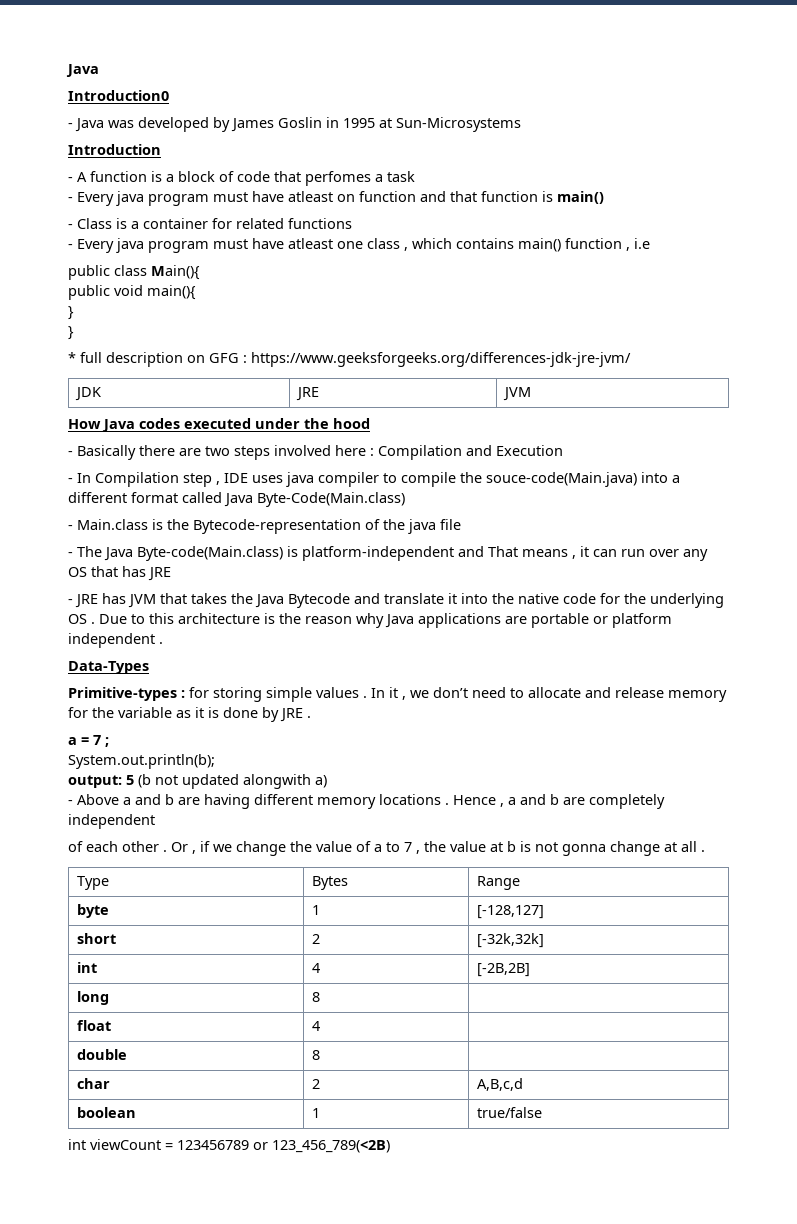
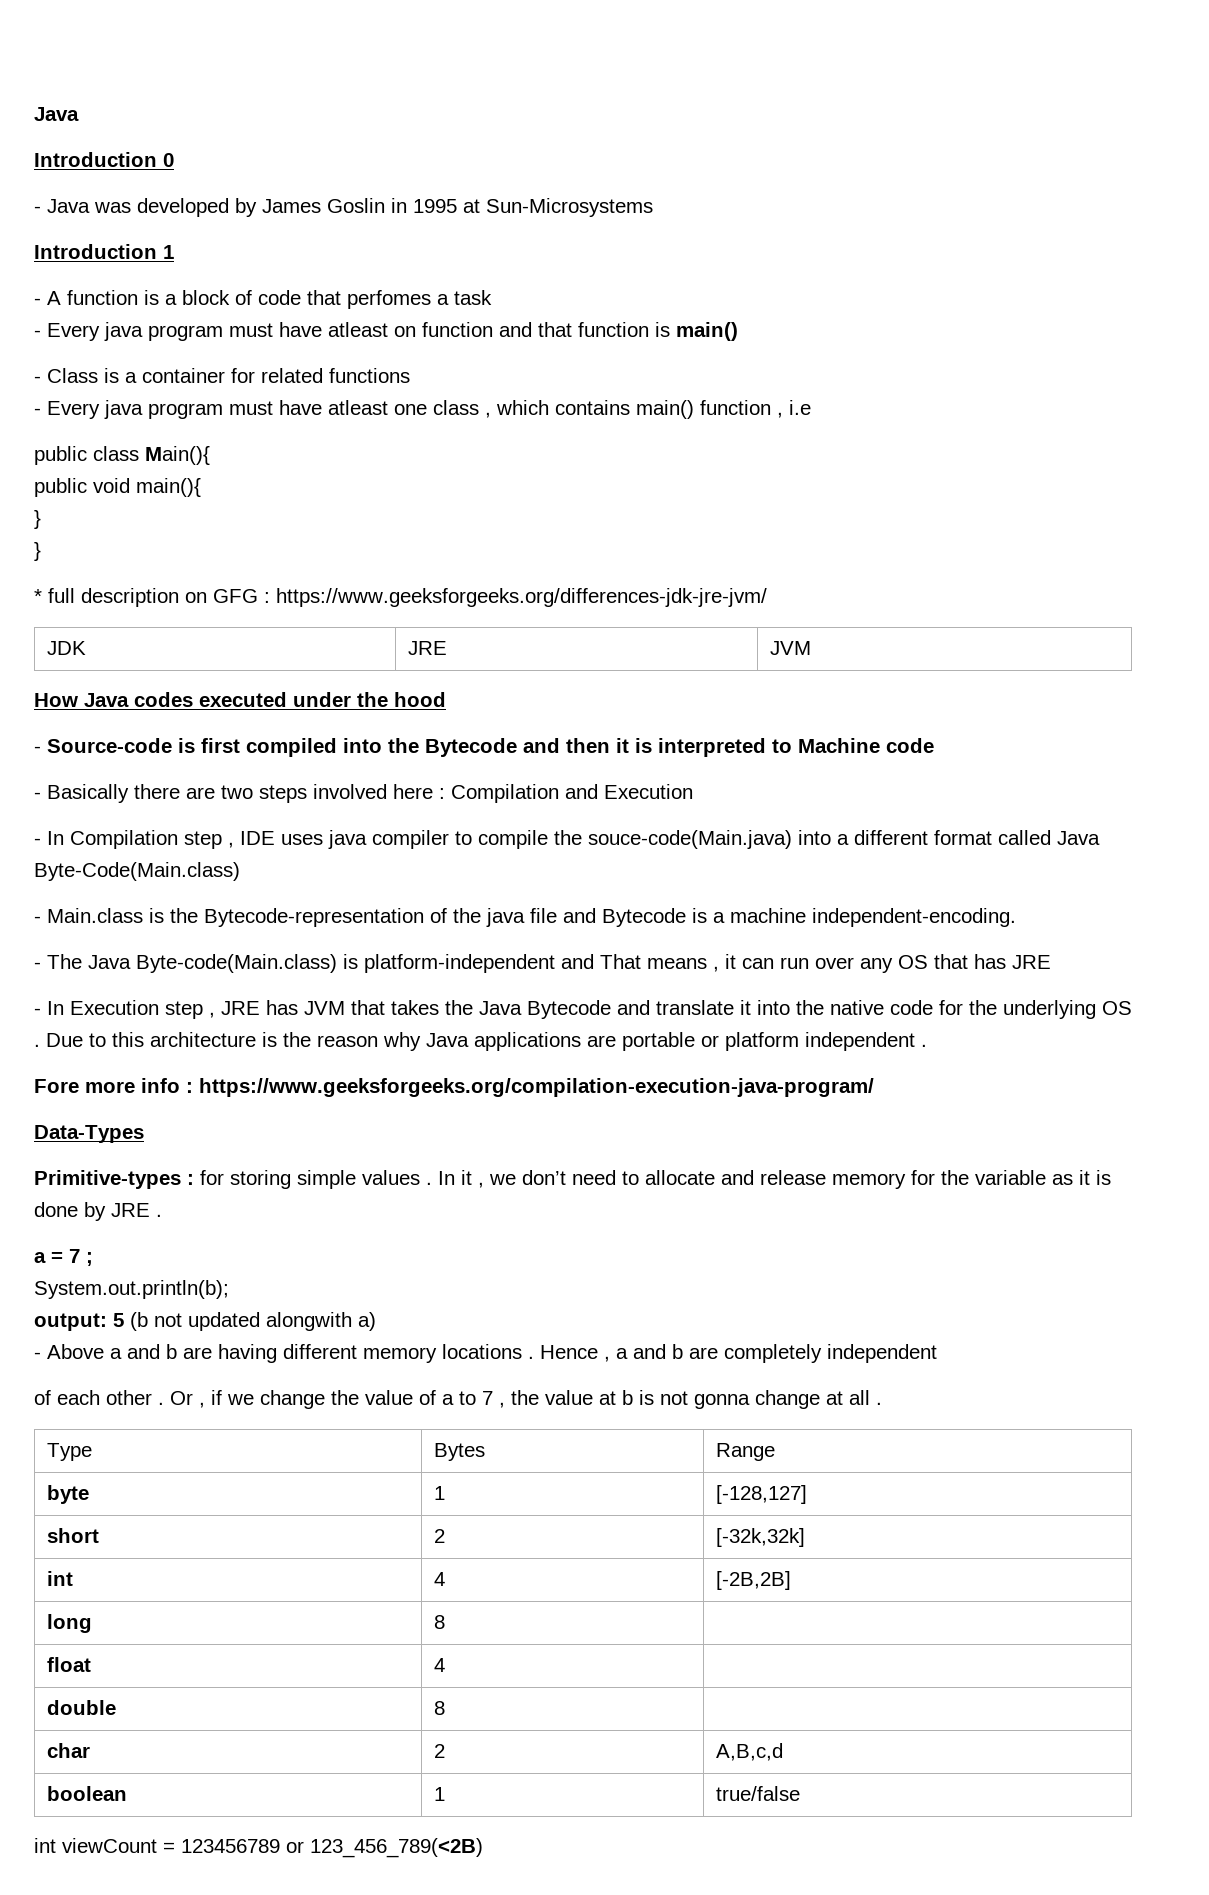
- Introduction0
+ Introduction 0
- Introduction
+ Introduction 1
+ - Source-code is first compiled into the Bytecode and then it is interpreted to Machine code
- - Main.class is the Bytecode-representation of the java file
+ - Main.class is the Bytecode-representation of the java file and Bytecode is a machine independent-encoding.
- - JRE has JVM that takes the Java Bytecode and translate it into the native code for the underlying OS .
+ - In Execution step , JRE has JVM that takes the Java Bytecode and translate it into the native code for the underlying OS .
+ Fore more info : https://www.geeksforgeeks.org/compilation-execution-java-program/

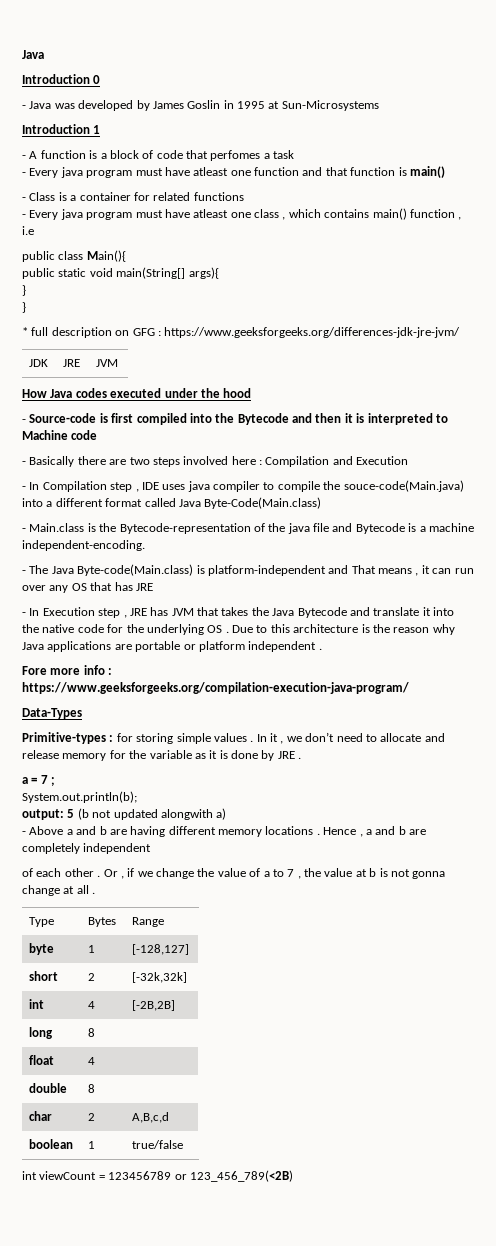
- - Every java program must have atleast on function and that function is main()
+ - Every java program must have atleast one function and that function is main()
- public void main(){
+ public static void main(String[] args){

